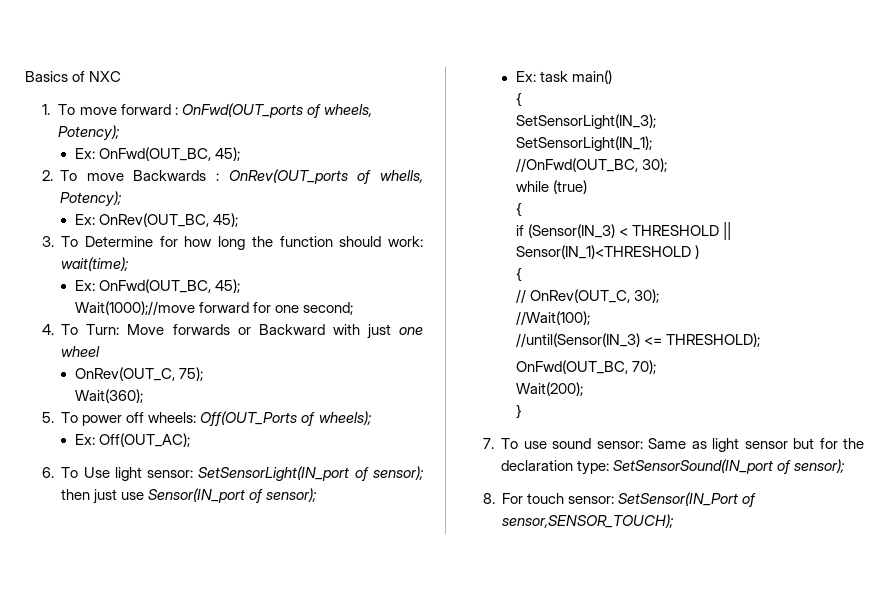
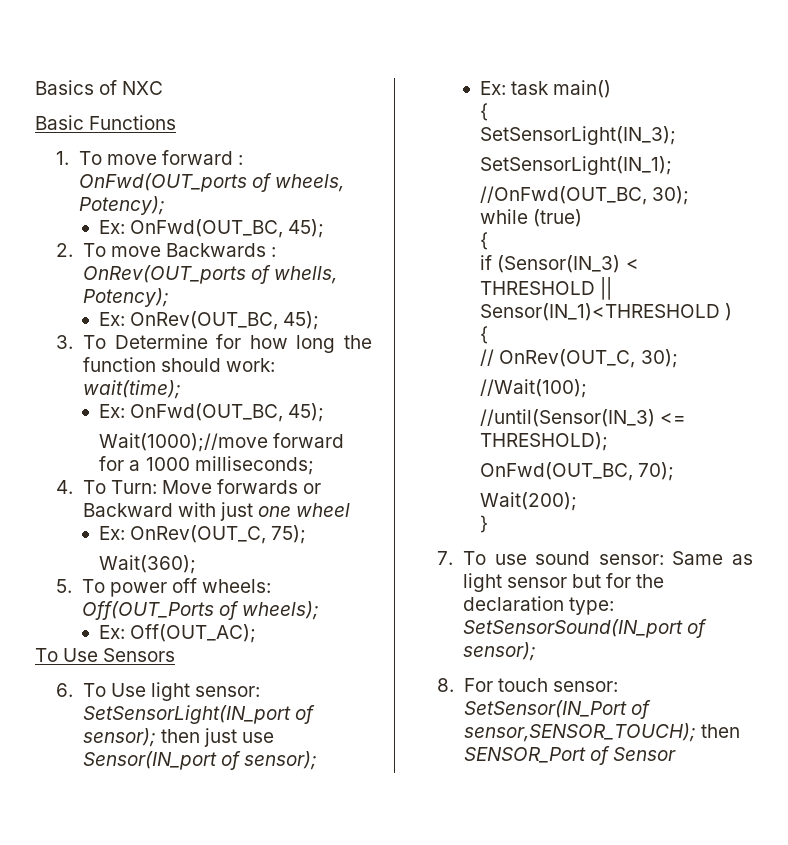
+ Basic Functions
- Wait(1000);//move forward for one second;
+ Wait(1000);//move forward for a 1000 milliseconds;
- OnRev(OUT_C, 75);
+ Ex: OnRev(OUT_C, 75);
+ To Use Sensors
- 8. For touch sensor: SetSensor(IN_Port of sensor,SENSOR_TOUCH);
+ 8. For touch sensor: SetSensor(IN_Port of sensor,SENSOR_TOUCH); then SENSOR_Port of Sensor

